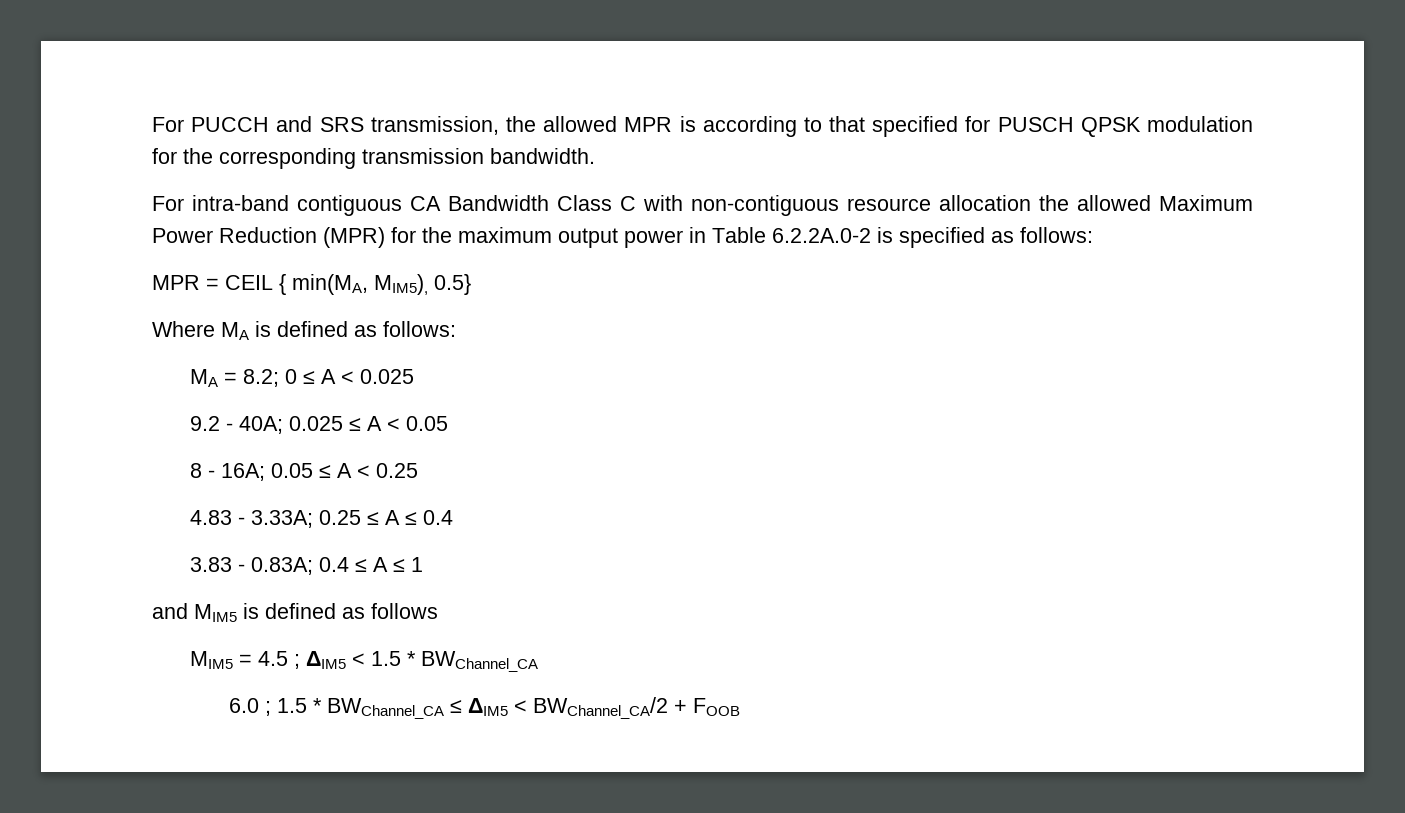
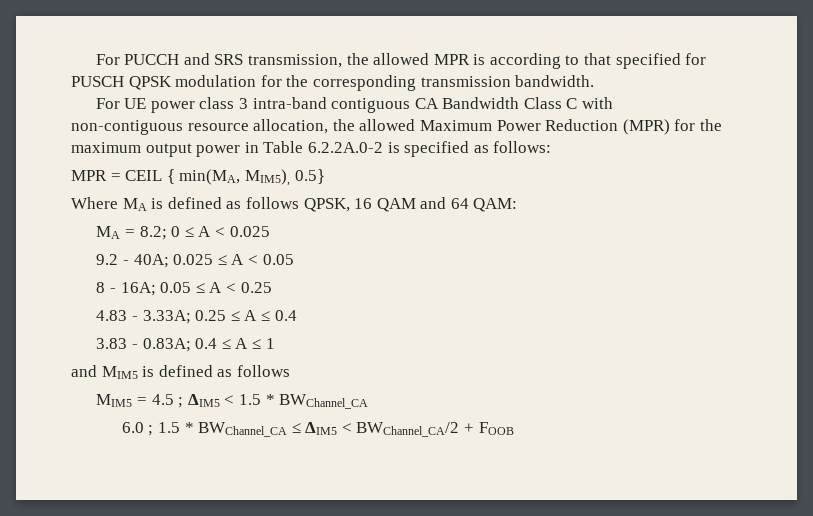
- For intra-band contiguous CA Bandwidth Class C with non-contiguous resource allocation the allowed Maximum Power Reduction (MPR) for the maximum output power in Table 6.2.2A.0-2 is specified as follows:
+ For UE power class 3 intra-band contiguous CA Bandwidth Class C with non-contiguous resource allocation, the allowed Maximum Power Reduction (MPR) for the maximum output power in Table 6.2.2A.0-2 is specified as follows:
- Where MA is defined as follows:
+ Where MA is defined as follows QPSK, 16 QAM and 64 QAM:

